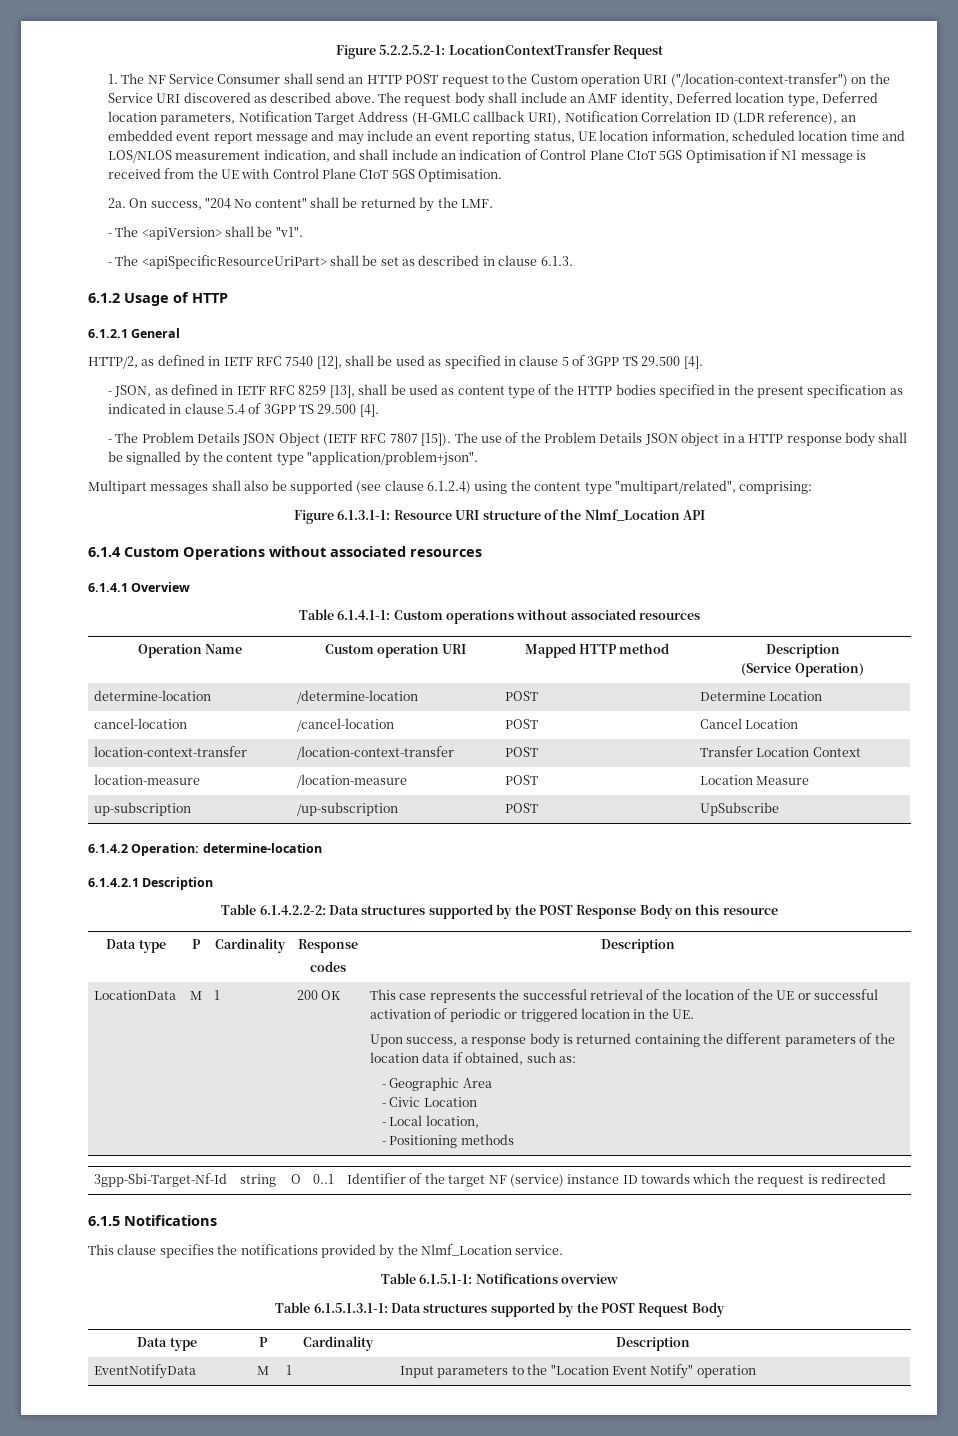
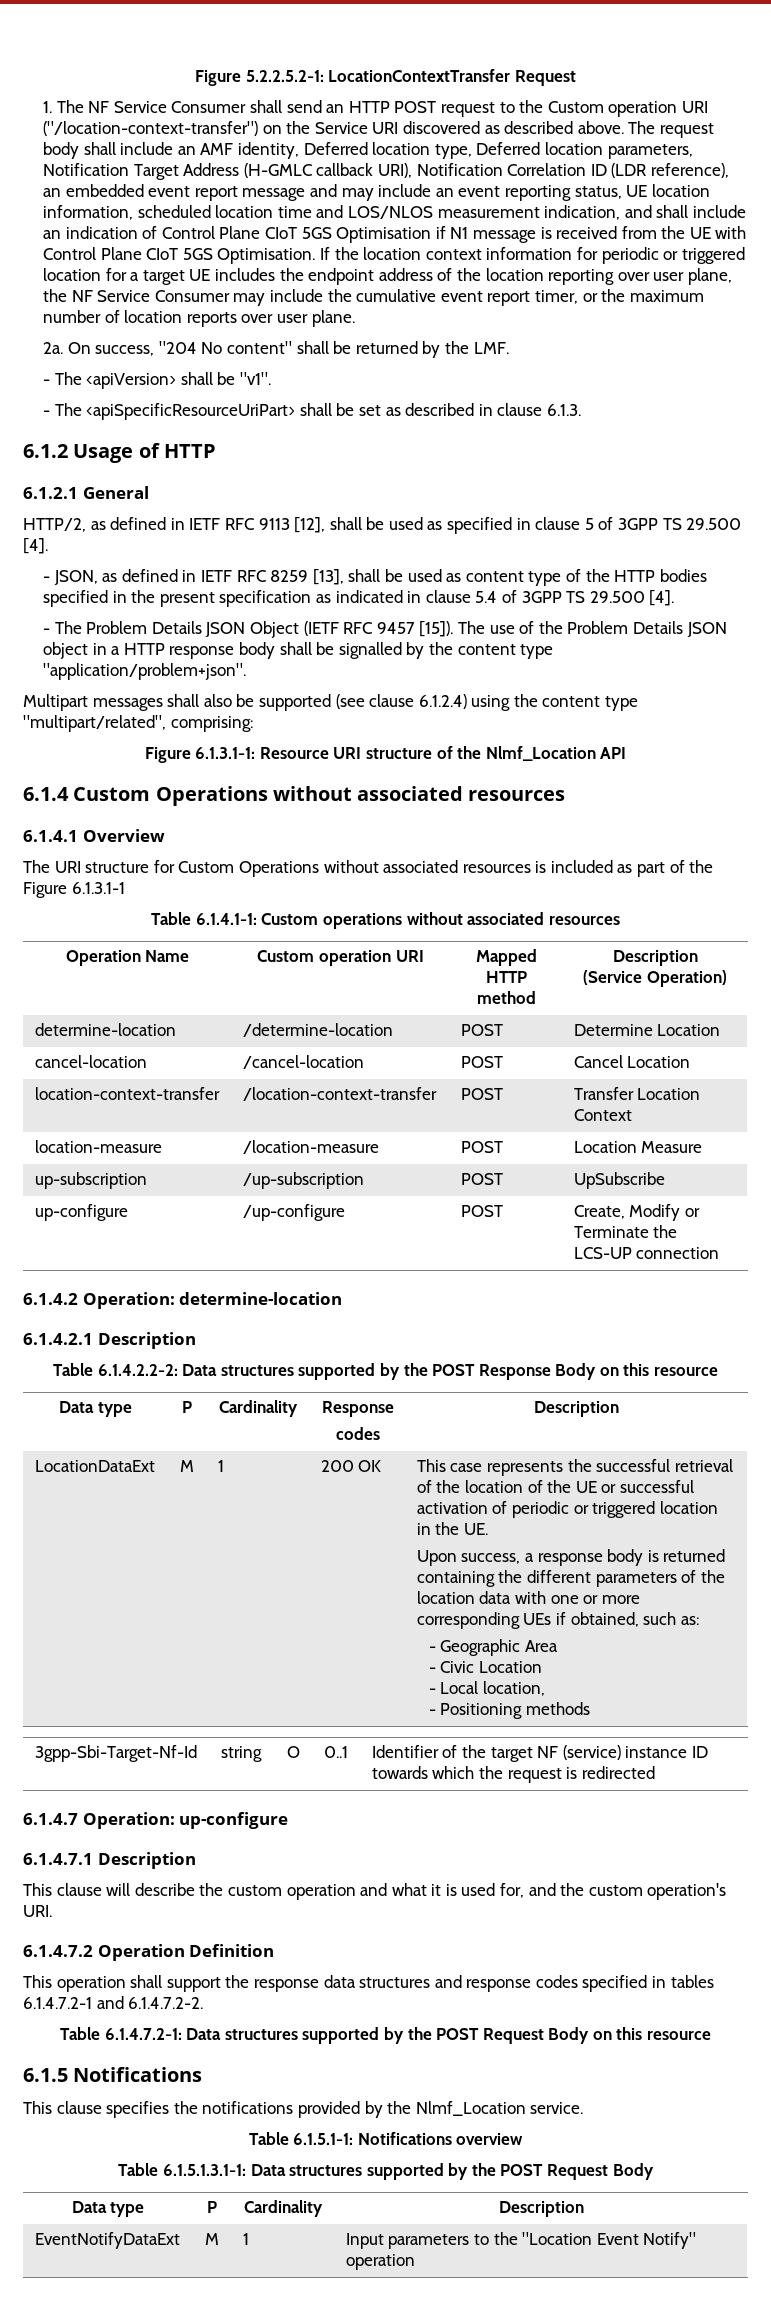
+ If the location context information for periodic or triggered location for a target UE includes the endpoint address of the location reporting over user plane, the NF Service Consumer may include the cumulative event report timer, or the maximum number of location reports over user plane.
- HTTP/2, as defined in IETF RFC 7540 [12], shall be used as specified in clause 5 of 3GPP TS 29.500 [4].
+ HTTP/2, as defined in IETF RFC 9113 [12], shall be used as specified in clause 5 of 3GPP TS 29.500 [4].
- - The Problem Details JSON Object (IETF RFC 7807 [15]).
+ - The Problem Details JSON Object (IETF RFC 9457 [15]).
+ The URI structure for Custom Operations without associated resources is included as part of the Figure 6.1.3.1-1
+ up-configure | /up-configure | POST | Create, Modify or Terminate the LCS-UP connection
- LocationData
+ LocationDataExt
- Upon success, a response body is returned containing the different parameters of the location data if obtained, such as:
+ Upon success, a response body is returned containing the different parameters of the location data with one or more corresponding UEs if obtained, such as:
+ 6.1.4.7 Operation: up-configure
+ 6.1.4.7.1 Description
+ This clause will describe the custom operation and what it is used for, and the custom operation's URI.
+ 6.1.4.7.2 Operation Definition
+ This operation shall support the response data structures and response codes specified in tables 6.1.4.7.2-1 and 6.1.4.7.2-2.
+ Table 6.1.4.7.2-1: Data structures supported by the POST Request Body on this resource
- EventNotifyData | M | 1 | Input parameters to the "Location Event Notify" operation
+ EventNotifyDataExt | M | 1 | Input parameters to the "Location Event Notify" operation

